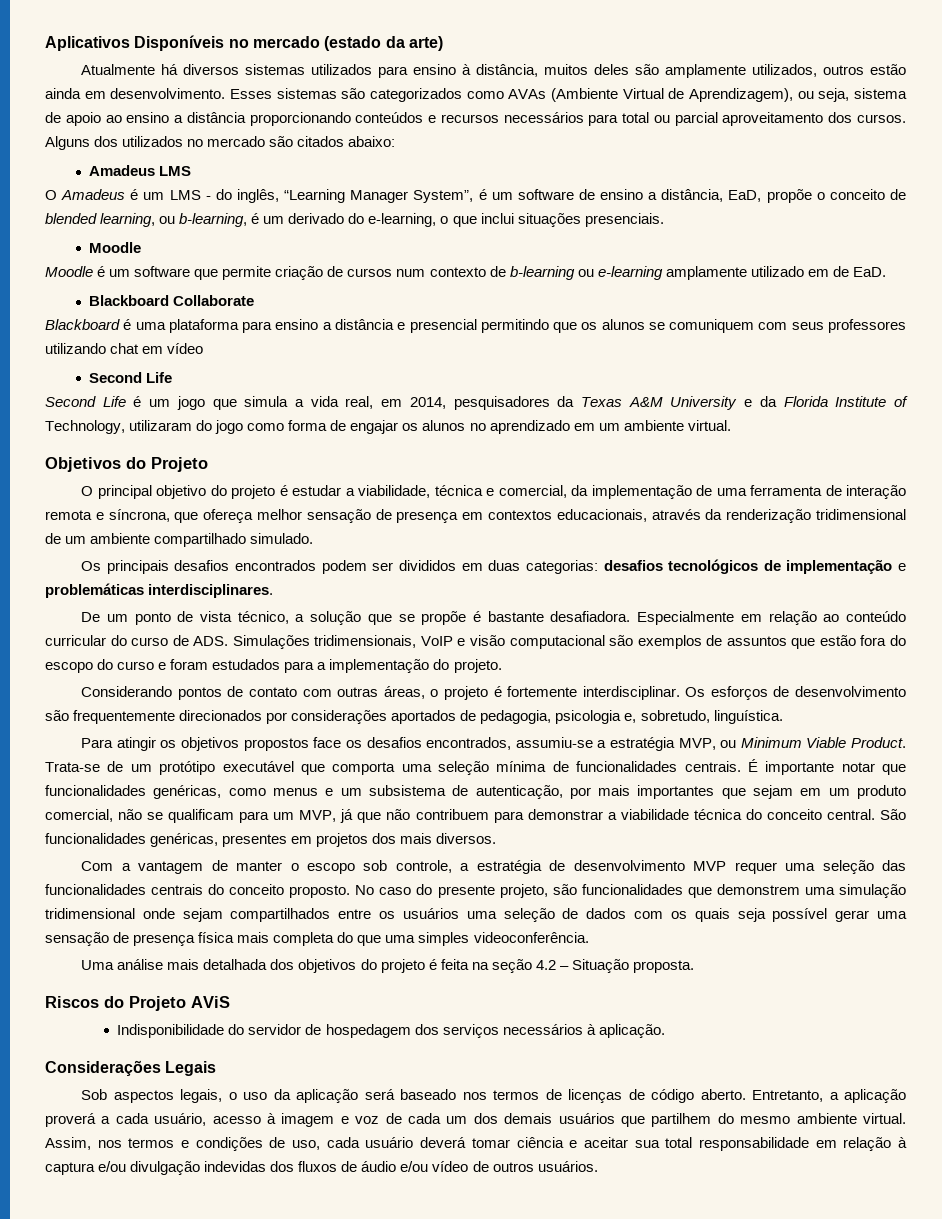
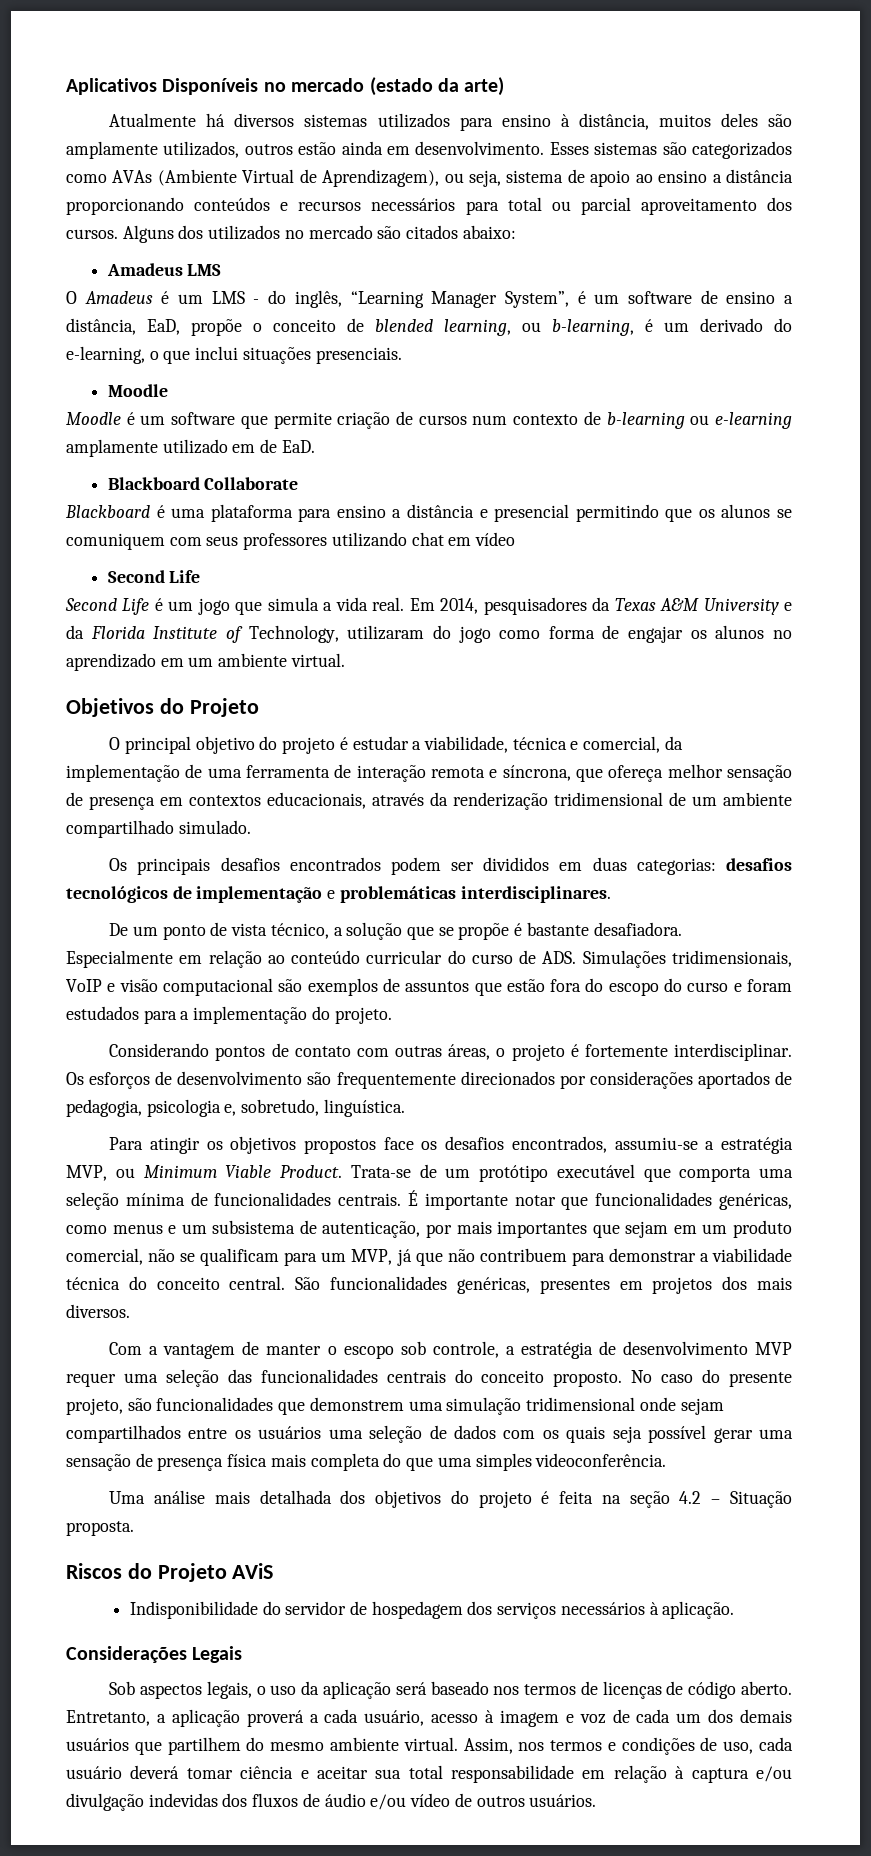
- Second Life é um jogo que simula a vida real, em 2014, pesquisadores da Texas A&M University e da Florida Institute of Technology, utilizaram do jogo como forma de engajar os alunos no aprendizado em um ambiente virtual.
+ Second Life é um jogo que simula a vida real. Em 2014, pesquisadores da Texas A&M University e da Florida Institute of Technology, utilizaram do jogo como forma de engajar os alunos no aprendizado em um ambiente virtual.

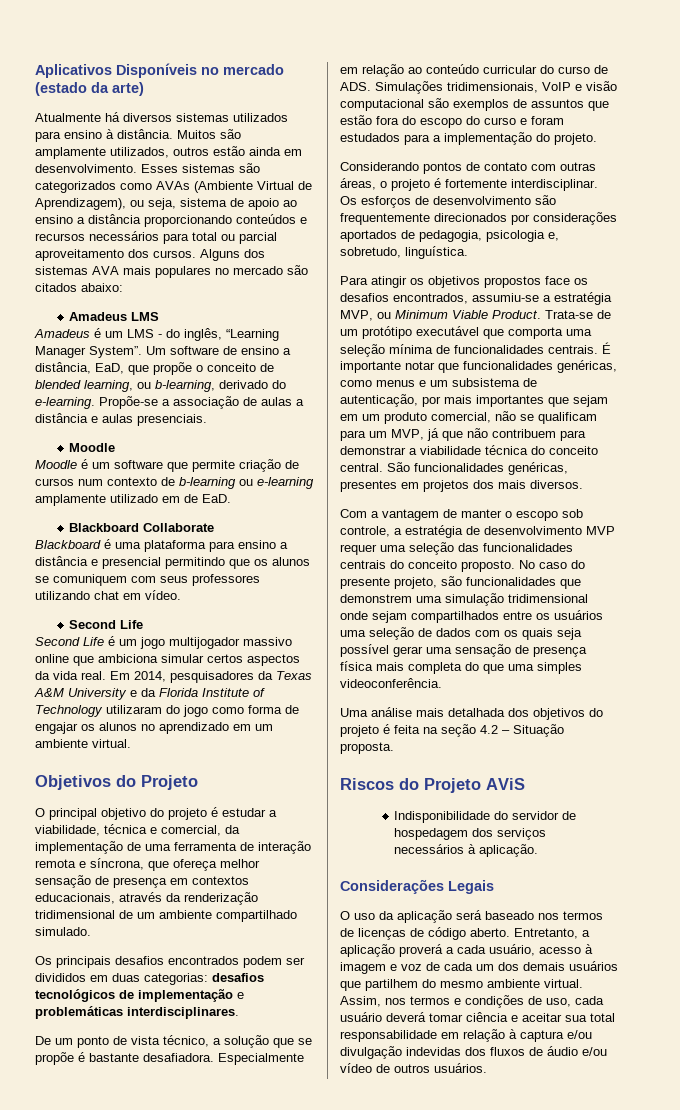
- Atualmente há diversos sistemas utilizados para ensino à distância, muitos deles são amplamente utilizados, outros estão ainda em desenvolvimento.
+ Atualmente há diversos sistemas utilizados para ensino à distância. Muitos são amplamente utilizados, outros estão ainda em desenvolvimento.
- Alguns dos utilizados no mercado são citados abaixo:
+ Alguns dos sistemas AVA mais populares no mercado são citados abaixo:
- O Amadeus é um LMS - do inglês, “Learning Manager System”, é um software de ensino a distância, EaD, propõe o conceito de blended learning, ou b-learning, é um derivado do e-learning, o que inclui situações presenciais.
+ Amadeus é um LMS - do inglês, “Learning Manager System”. Um software de ensino a distância, EaD, que propõe o conceito de blended learning, ou b-learning, derivado do e-learning. Propõe-se a associação de aulas a distância e aulas presenciais.
- Blackboard é uma plataforma para ensino a distância e presencial permitindo que os alunos se comuniquem com seus professores utilizando chat em vídeo
+ Blackboard é uma plataforma para ensino a distância e presencial permitindo que os alunos se comuniquem com seus professores utilizando chat em vídeo.
- Second Life é um jogo que simula a vida real.
+ Second Life é um jogo multijogador massivo online que ambiciona simular certos aspectos da vida real.
- Em 2014, pesquisadores da Texas A&M University e da Florida Institute of Technology, utilizaram do jogo como forma de engajar os alunos no aprendizado em um ambiente virtual.
+ Em 2014, pesquisadores da Texas A&M University e da Florida Institute of Technology utilizaram do jogo como forma de engajar os alunos no aprendizado em um ambiente virtual.
- Sob aspectos legais, o uso da aplicação será baseado nos termos de licenças de código aberto.
+ O uso da aplicação será baseado nos termos de licenças de código aberto.

